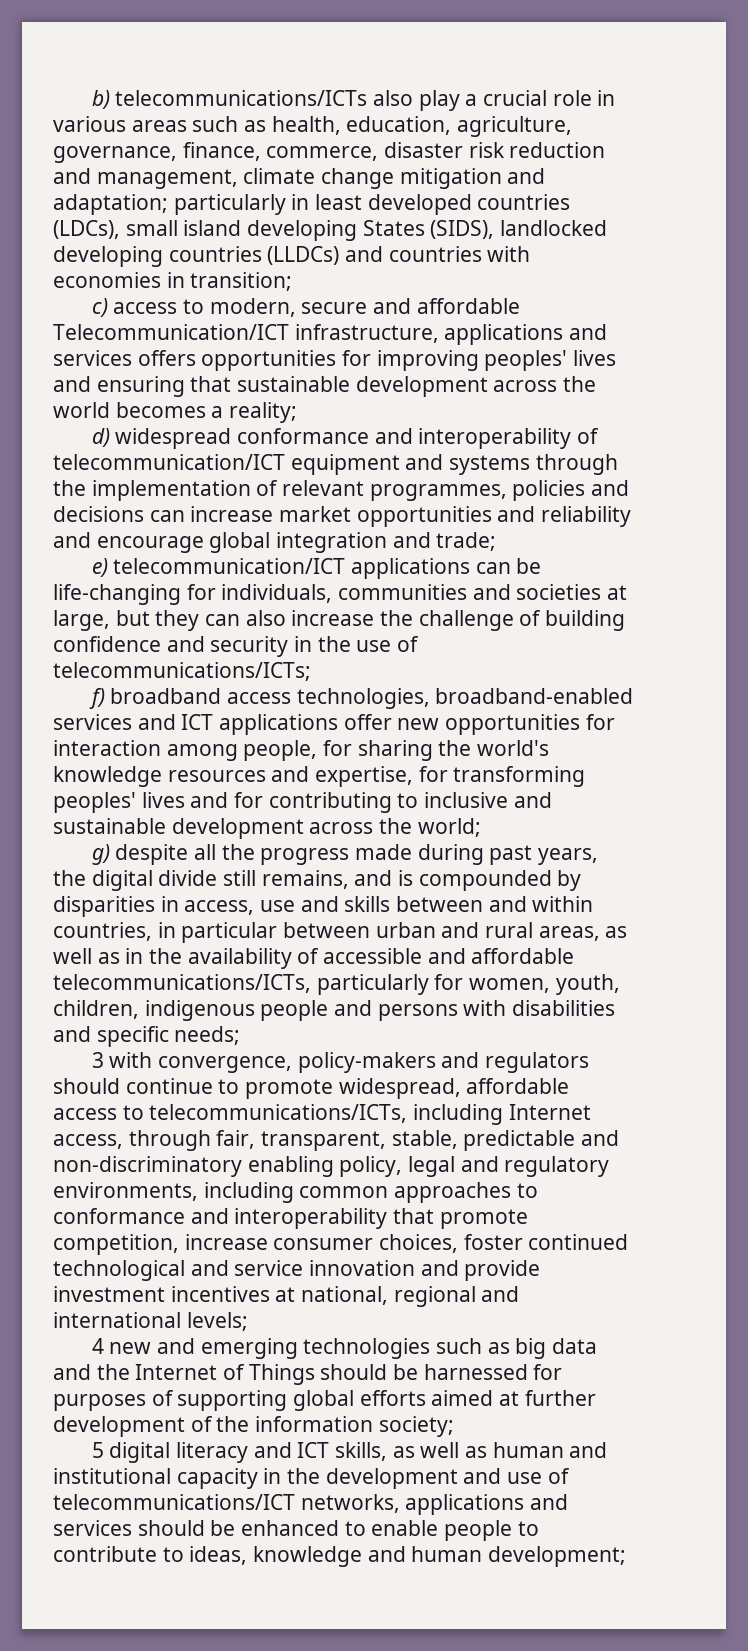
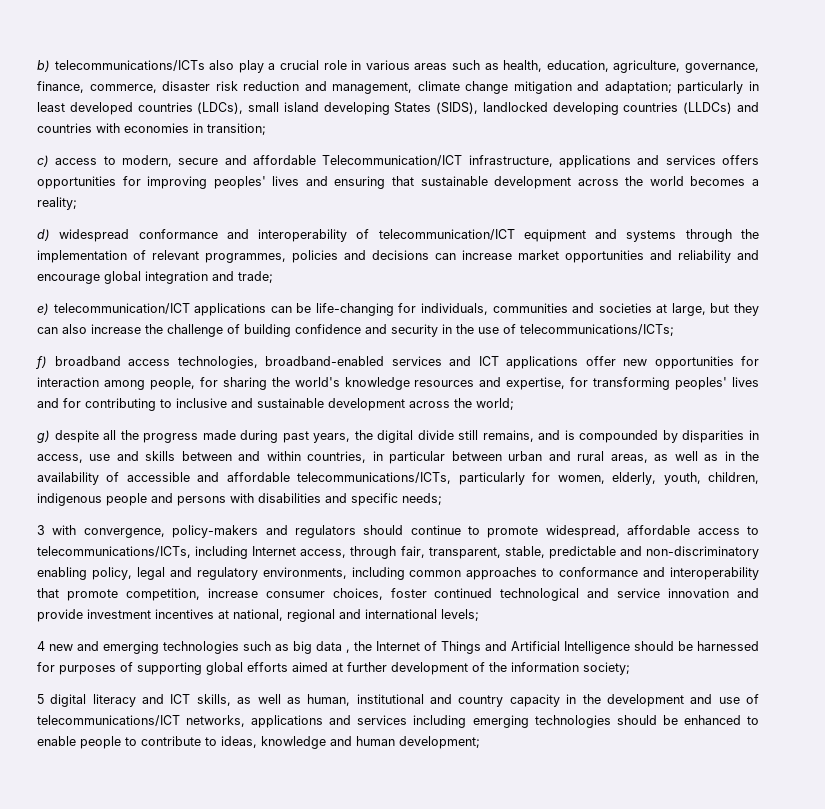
- g) despite all the progress made during past years, the digital divide still remains, and is compounded by disparities in access, use and skills between and within countries, in particular between urban and rural areas, as well as in the availability of accessible and affordable telecommunications/ICTs, particularly for women, youth, children, indigenous people and persons with disabilities and specific needs;
+ g) despite all the progress made during past years, the digital divide still remains, and is compounded by disparities in access, use and skills between and within countries, in particular between urban and rural areas, as well as in the availability of accessible and affordable telecommunications/ICTs, particularly for women, elderly, youth, children, indigenous people and persons with disabilities and specific needs;
- 4 new and emerging technologies such as big data and the Internet of Things should be harnessed for purposes of supporting global efforts aimed at further development of the information society;
+ 4 new and emerging technologies such as big data , the Internet of Things and Artificial Intelligence should be harnessed for purposes of supporting global efforts aimed at further development of the information society;
- 5 digital literacy and ICT skills, as well as human and institutional capacity in the development and use of telecommunications/ICT networks, applications and services should be enhanced to enable people to contribute to ideas, knowledge and human development;
+ 5 digital literacy and ICT skills, as well as human, institutional and country capacity in the development and use of telecommunications/ICT networks, applications and services including emerging technologies should be enhanced to enable people to contribute to ideas, knowledge and human development;

